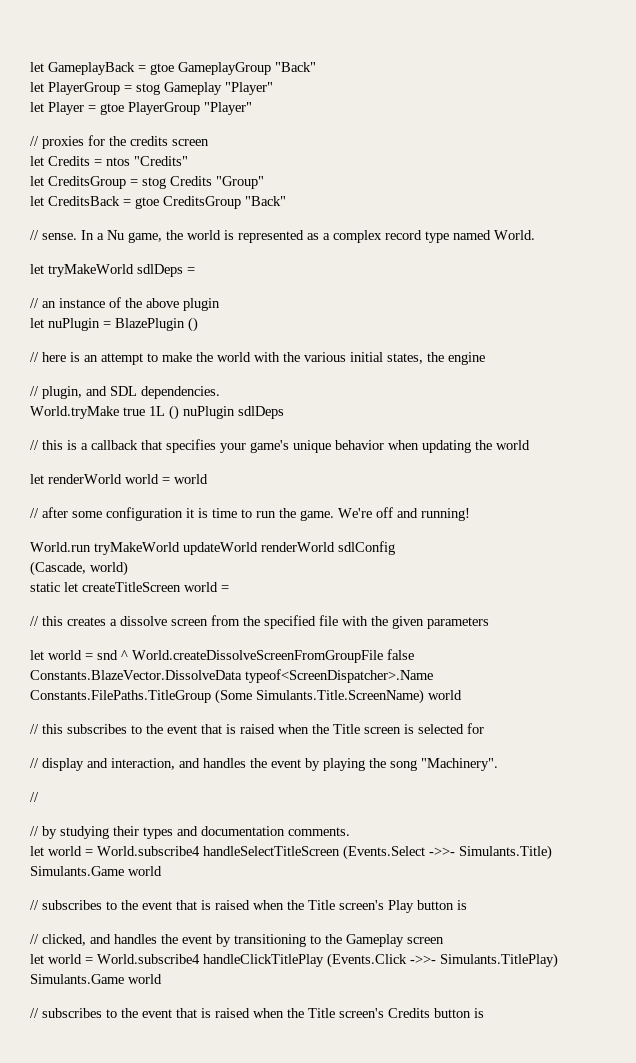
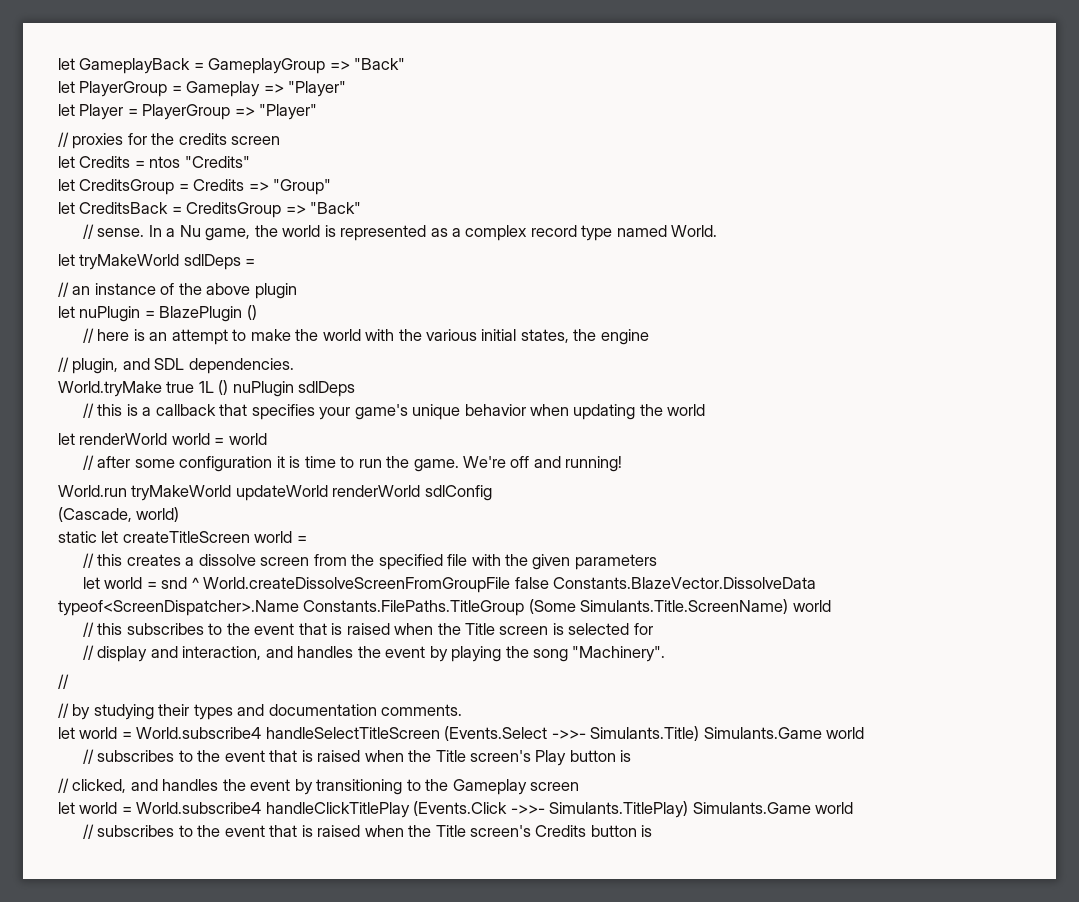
- let GameplayBack = gtoe GameplayGroup "Back"
+ let GameplayBack = GameplayGroup => "Back"
- let PlayerGroup = stog Gameplay "Player"
+ let PlayerGroup = Gameplay => "Player"
- let Player = gtoe PlayerGroup "Player"
+ let Player = PlayerGroup => "Player"
- let CreditsGroup = stog Credits "Group"
+ let CreditsGroup = Credits => "Group"
- let CreditsBack = gtoe CreditsGroup "Back"
+ let CreditsBack = CreditsGroup => "Back"

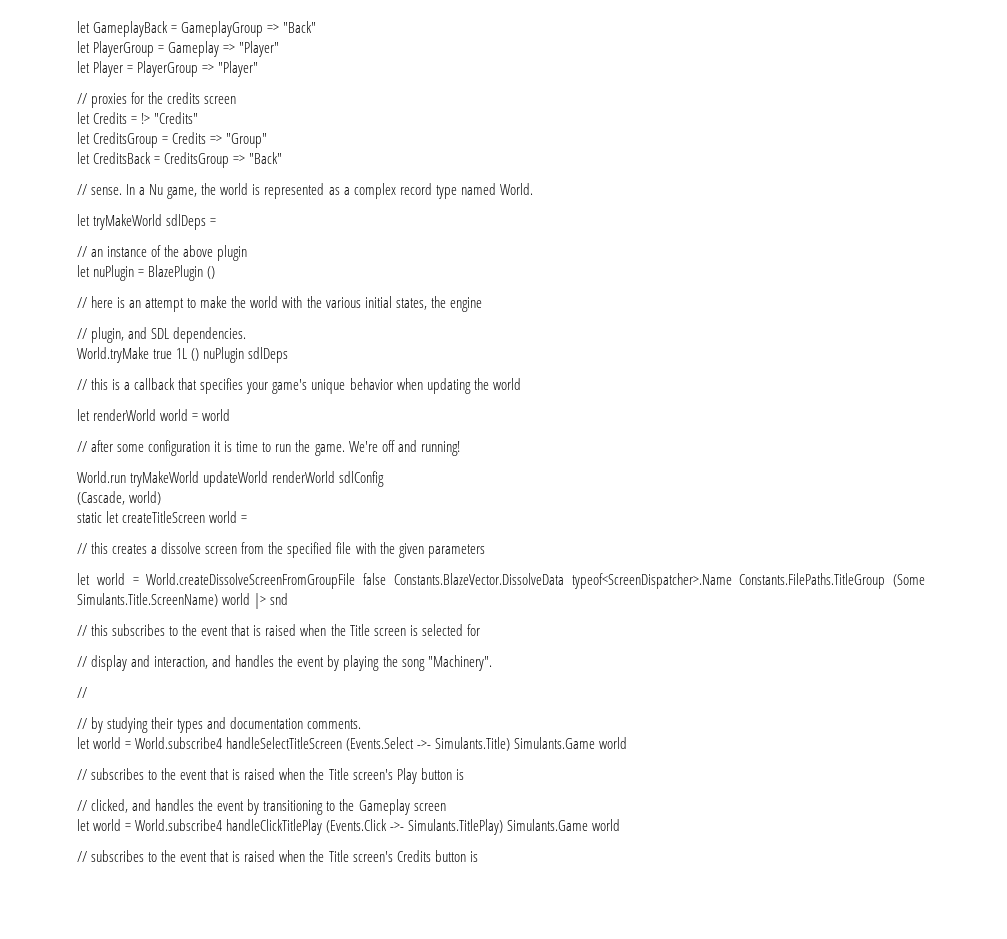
- let Credits = ntos "Credits"
+ let Credits = !> "Credits"
- let world = snd ^ World.createDissolveScreenFromGroupFile false Constants.BlazeVector.DissolveData typeof<ScreenDispatcher>.Name Constants.FilePaths.TitleGroup (Some Simulants.Title.ScreenName) world
+ let world = World.createDissolveScreenFromGroupFile false Constants.BlazeVector.DissolveData typeof<ScreenDispatcher>.Name Constants.FilePaths.TitleGroup (Some Simulants.Title.ScreenName) world |> snd
- let world = World.subscribe4 handleSelectTitleScreen (Events.Select ->>- Simulants.Title) Simulants.Game world
+ let world = World.subscribe4 handleSelectTitleScreen (Events.Select ->- Simulants.Title) Simulants.Game world
- let world = World.subscribe4 handleClickTitlePlay (Events.Click ->>- Simulants.TitlePlay) Simulants.Game world
+ let world = World.subscribe4 handleClickTitlePlay (Events.Click ->- Simulants.TitlePlay) Simulants.Game world

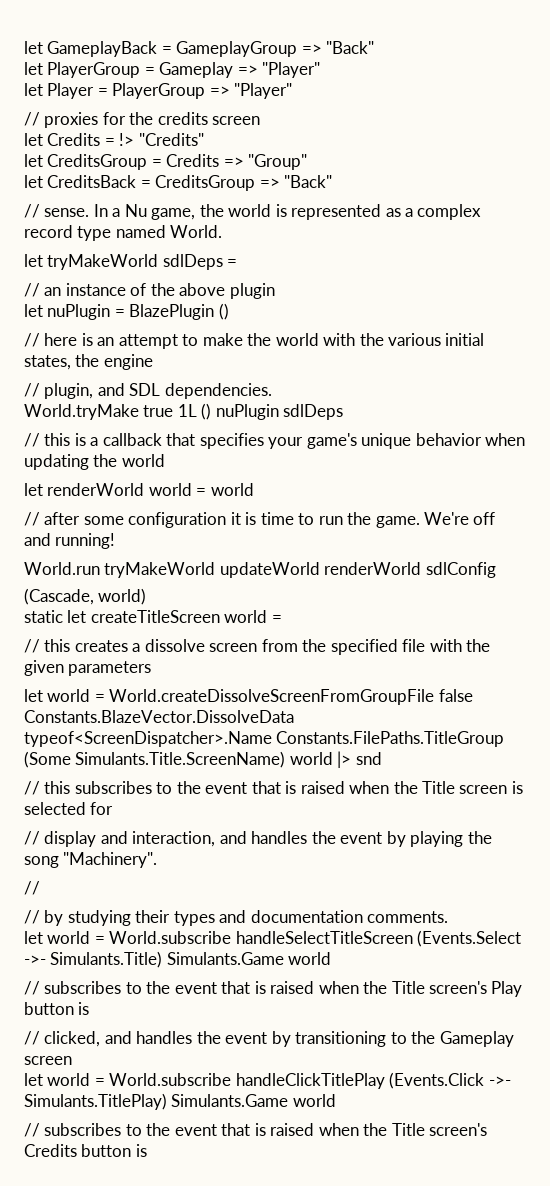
- let world = World.subscribe4 handleSelectTitleScreen (Events.Select ->- Simulants.Title) Simulants.Game world
+ let world = World.subscribe handleSelectTitleScreen (Events.Select ->- Simulants.Title) Simulants.Game world
- let world = World.subscribe4 handleClickTitlePlay (Events.Click ->- Simulants.TitlePlay) Simulants.Game world
+ let world = World.subscribe handleClickTitlePlay (Events.Click ->- Simulants.TitlePlay) Simulants.Game world

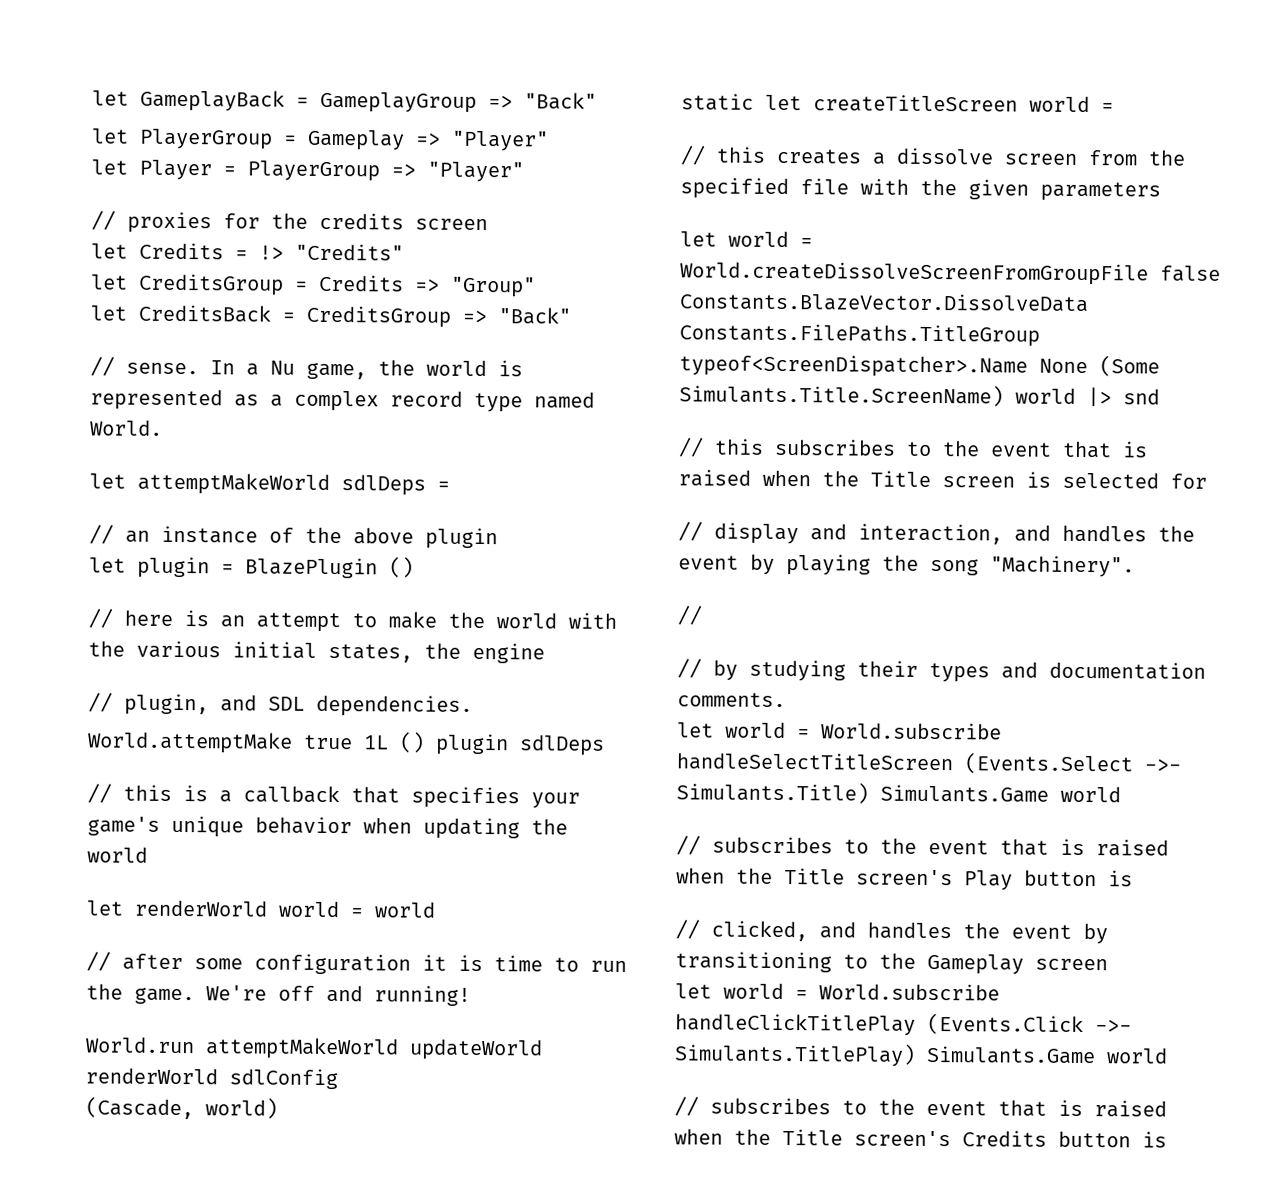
- let tryMakeWorld sdlDeps =
+ let attemptMakeWorld sdlDeps =
- let nuPlugin = BlazePlugin ()
+ let plugin = BlazePlugin ()
- World.tryMake true 1L () nuPlugin sdlDeps
+ World.attemptMake true 1L () plugin sdlDeps
- World.run tryMakeWorld updateWorld renderWorld sdlConfig
+ World.run attemptMakeWorld updateWorld renderWorld sdlConfig
- let world = World.createDissolveScreenFromGroupFile false Constants.BlazeVector.DissolveData typeof<ScreenDispatcher>.Name Constants.FilePaths.TitleGroup (Some Simulants.Title.ScreenName) world |> snd
+ let world = World.createDissolveScreenFromGroupFile false Constants.BlazeVector.DissolveData Constants.FilePaths.TitleGroup typeof<ScreenDispatcher>.Name None (Some Simulants.Title.ScreenName) world |> snd

